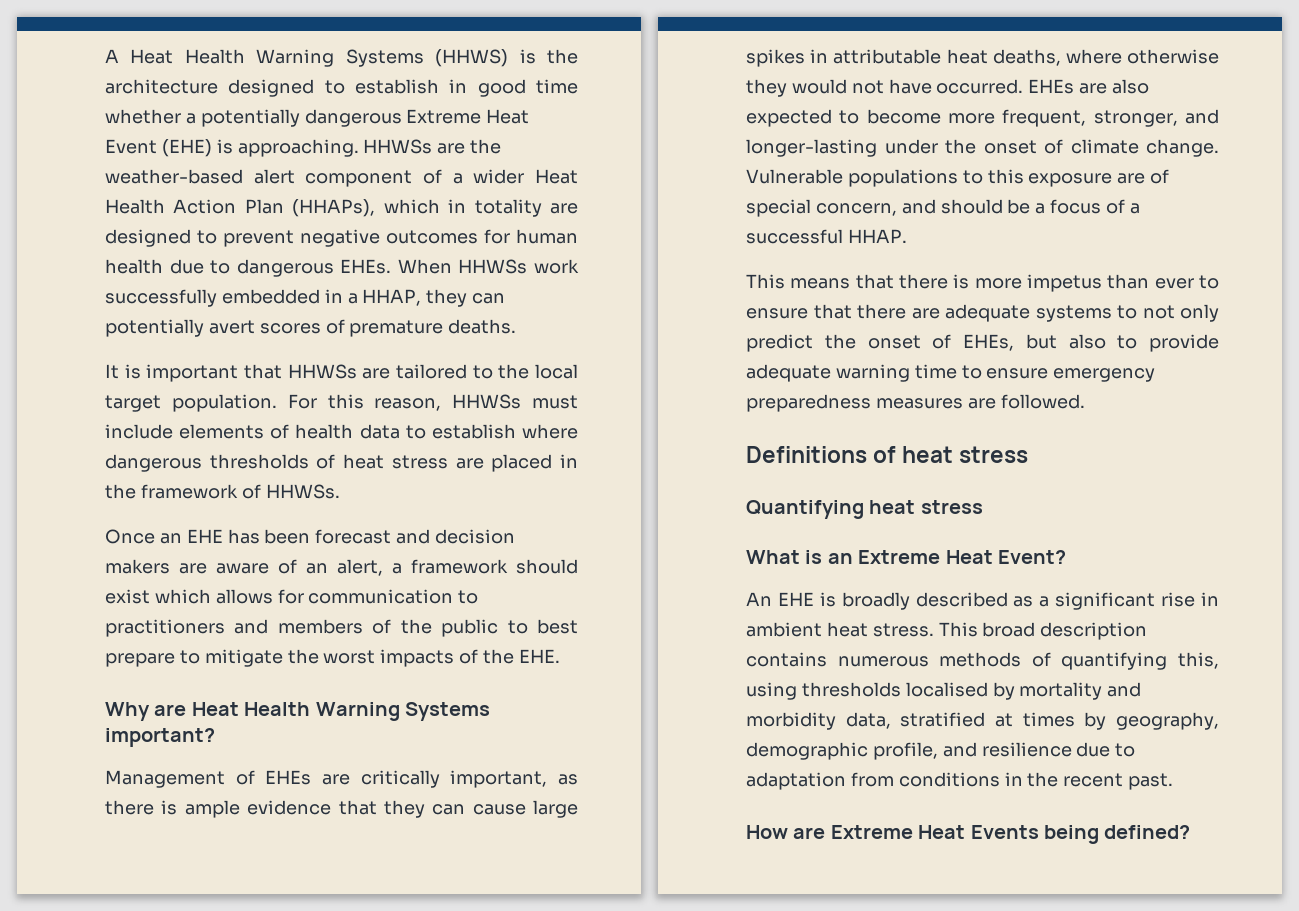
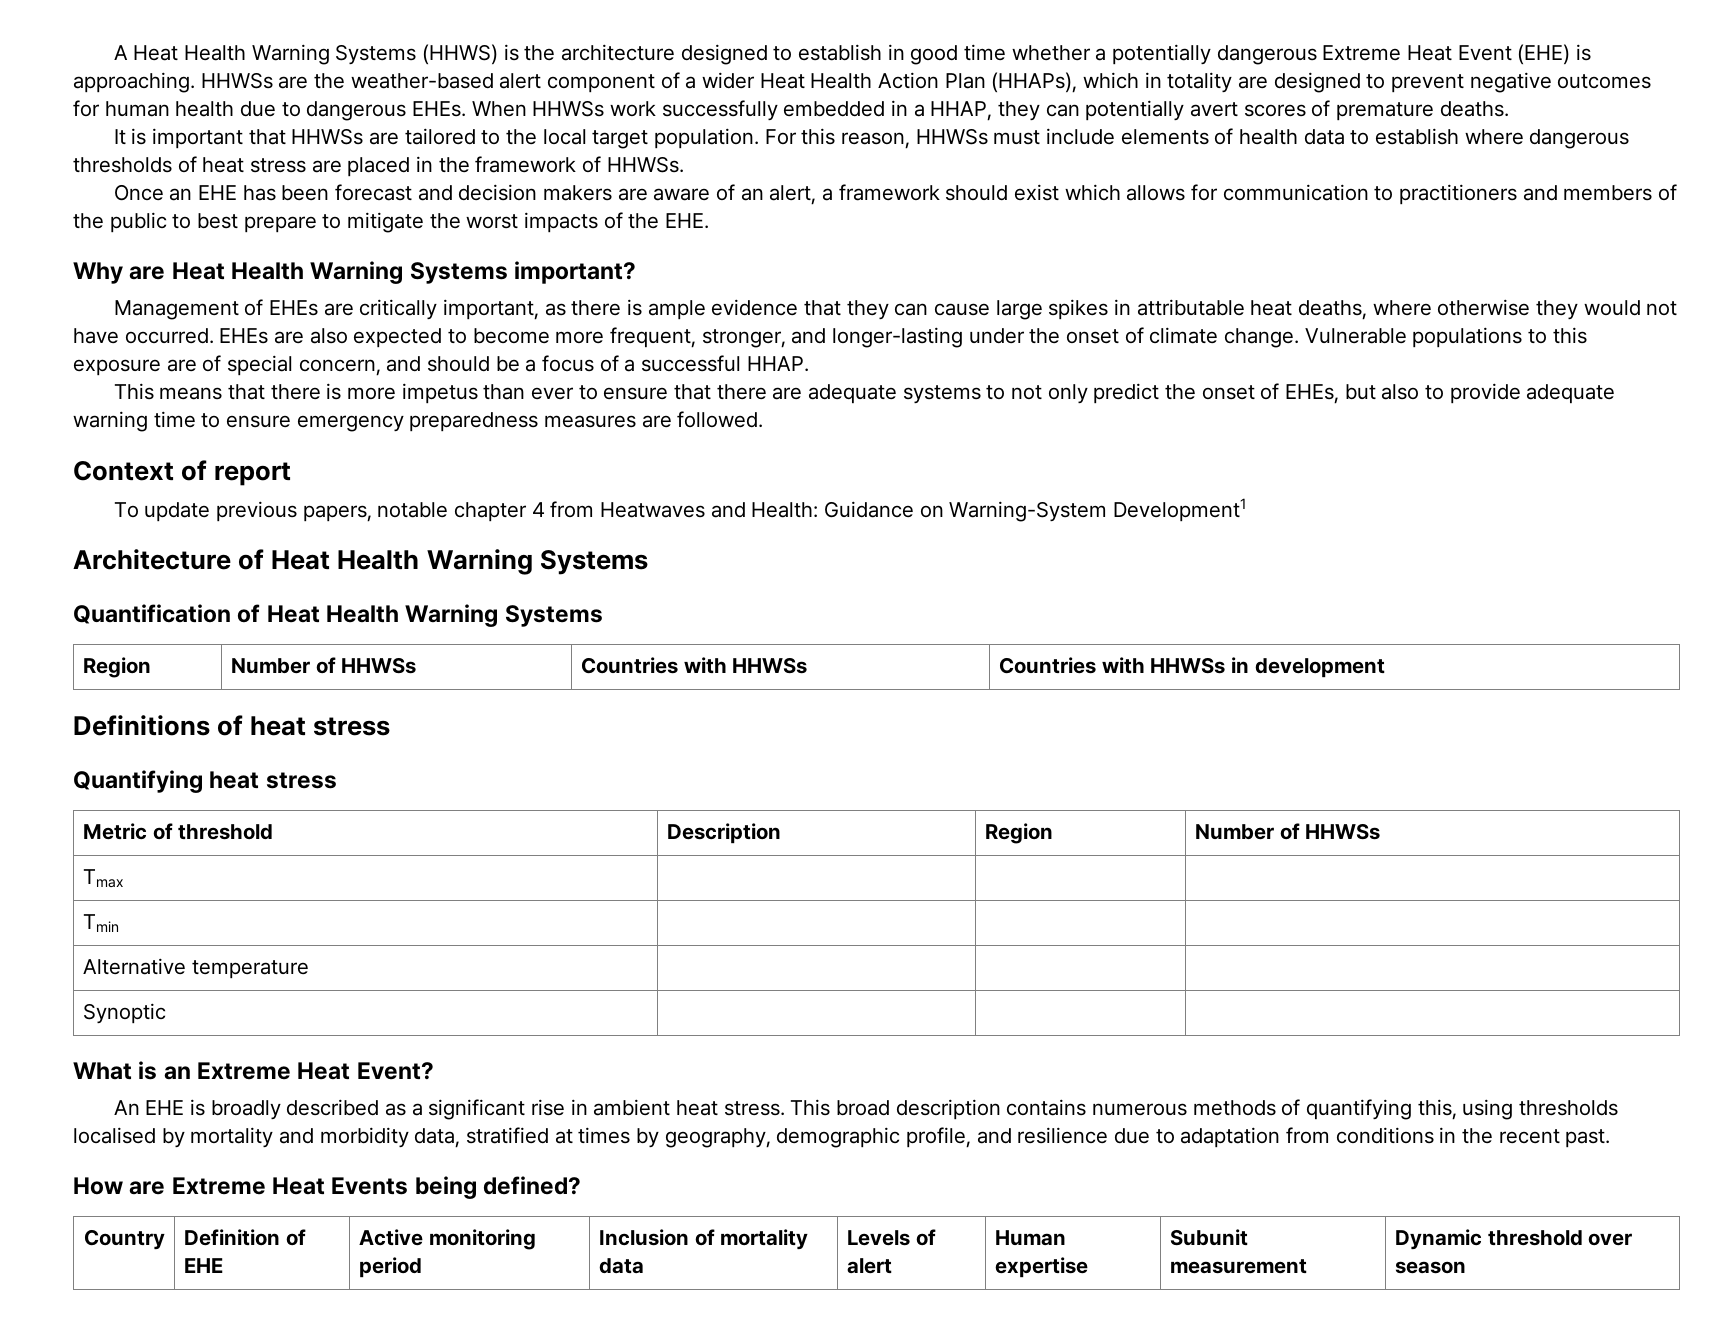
+ Context of report
+ To update previous papers, notable chapter 4 from Heatwaves and Health: Guidance on Warning-System Development1
+ Architecture of Heat Health Warning Systems
+ Quantification of Heat Health Warning Systems
+ Region | Number of HHWSs | Countries with HHWSs | Countries with HHWSs in development
+ Metric of threshold | Description | Region | Number of HHWSs
+ Tmax | | |
+ Tmin | | |
+ Alternative temperature | | |
+ Synoptic | | |
+ Country | Definition of EHE | Active monitoring period | Inclusion of mortality data | Levels of alert | Human expertise | Subunit measurement | Dynamic threshold over season

